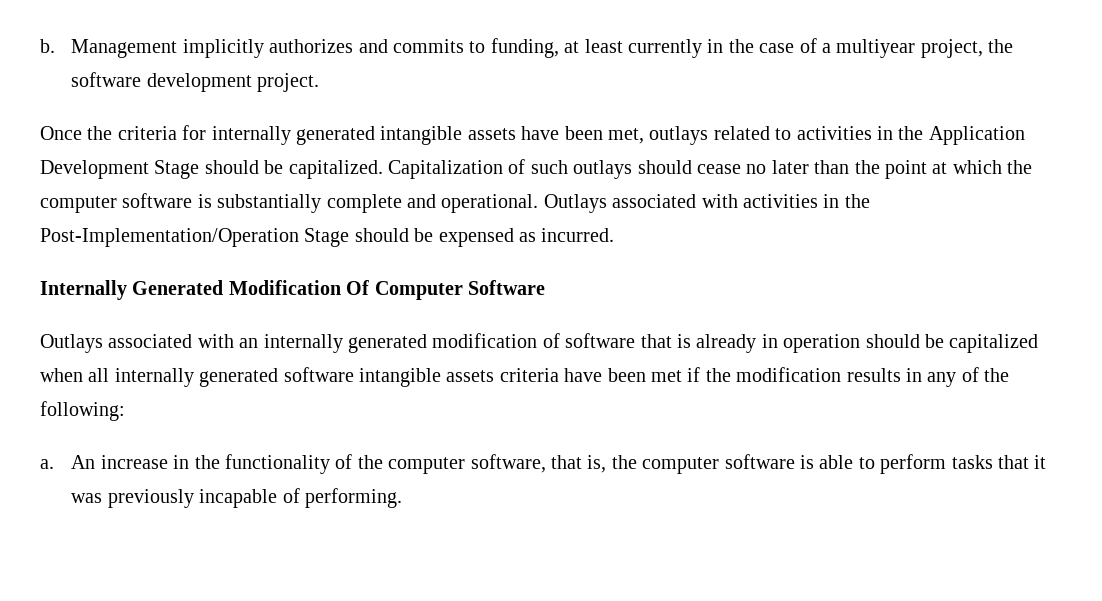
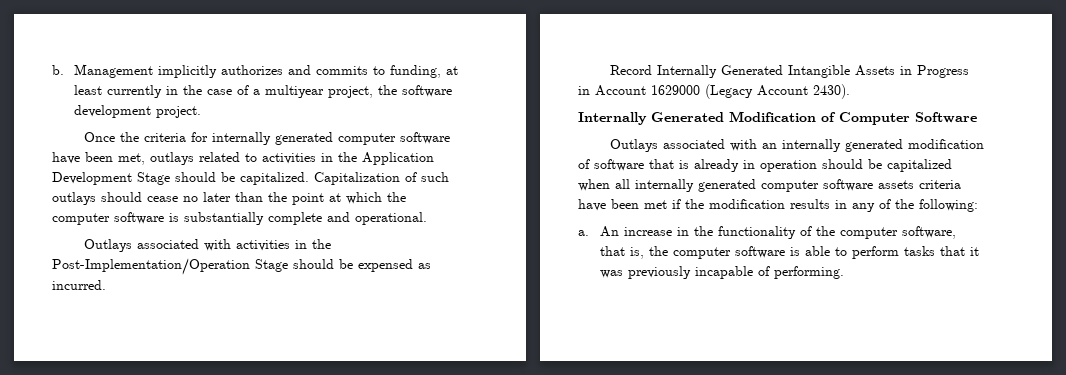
- Once the criteria for internally generated intangible assets have been met, outlays related to activities in the Application Development Stage should be capitalized.
+ Once the criteria for internally generated computer software have been met, outlays related to activities in the Application Development Stage should be capitalized.
- Capitalization of such outlays should cease no later than the point at which the computer software is substantially complete and operational. Outlays associated with activities in the Post-Implementation/Operation Stage should be expensed as incurred.
+ Capitalization of such outlays should cease no later than the point at which the computer software is substantially complete and operational.
+ Outlays associated with activities in the Post-Implementation/Operation Stage should be expensed as incurred.
+ Record Internally Generated Intangible Assets in Progress in Account 1629000 (Legacy Account 2430).
- Internally Generated Modification Of Computer Software
+ Internally Generated Modification of Computer Software
- Outlays associated with an internally generated modification of software that is already in operation should be capitalized when all internally generated software intangible assets criteria have been met if the modification results in any of the following:
+ Outlays associated with an internally generated modification of software that is already in operation should be capitalized when all internally generated computer software assets criteria have been met if the modification results in any of the following:

